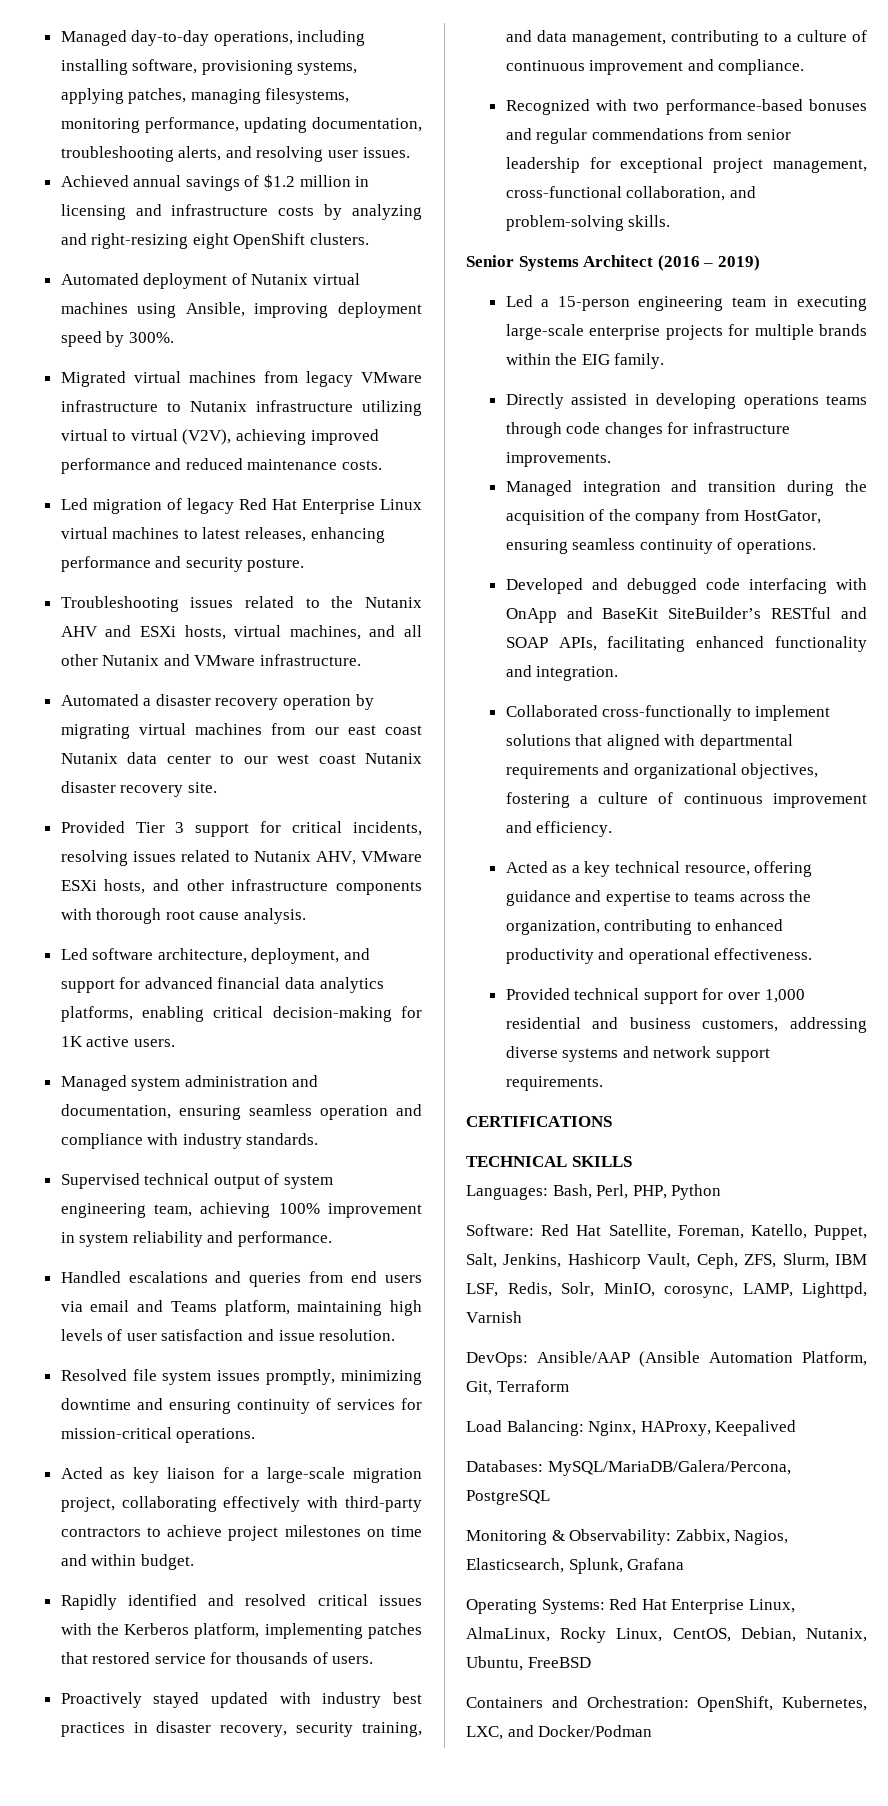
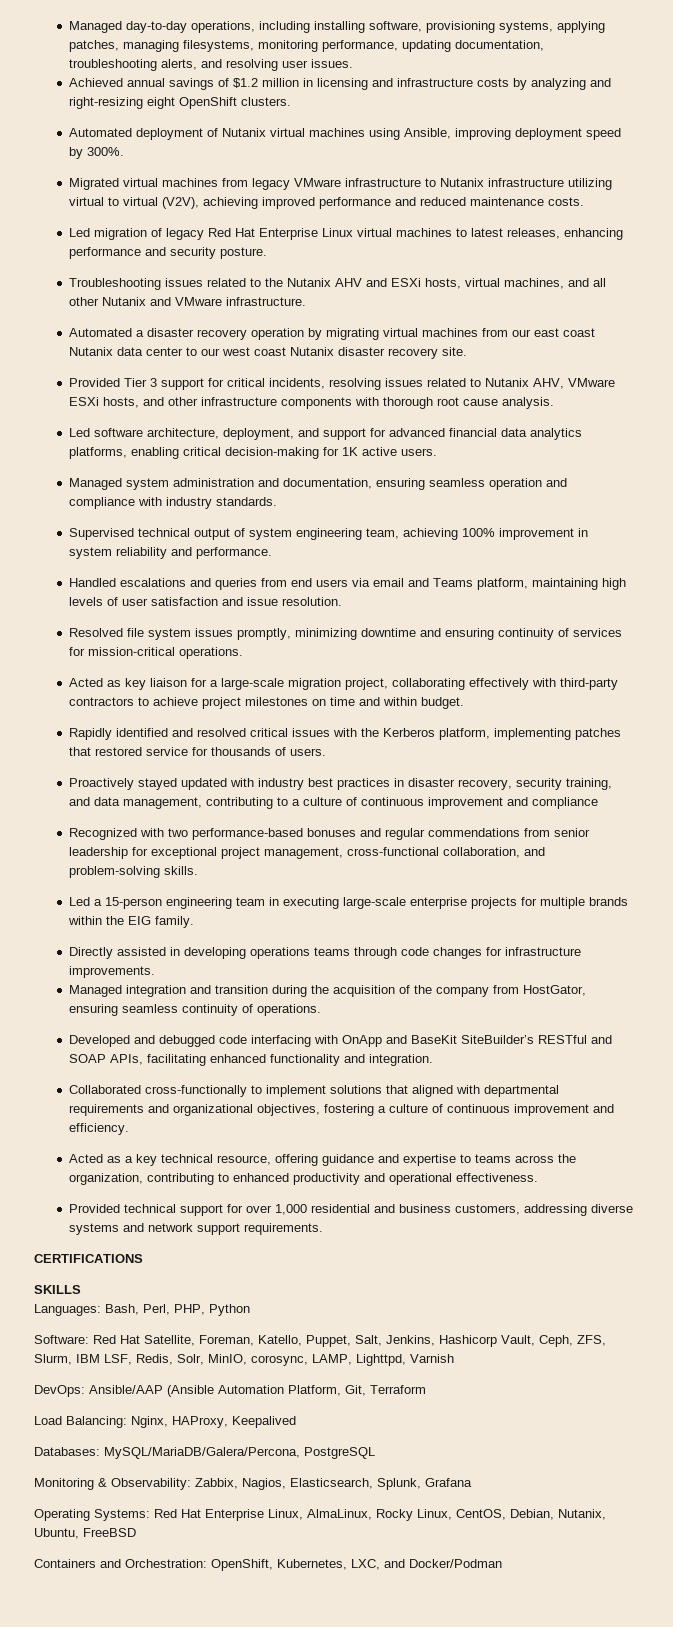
- Proactively stayed updated with industry best practices in disaster recovery, security training, and data management, contributing to a culture of continuous improvement and compliance.
+ Proactively stayed updated with industry best practices in disaster recovery, security training, and data management, contributing to a culture of continuous improvement and compliance
- Senior Systems Architect (2016 – 2019)
- TECHNICAL SKILLS
+ SKILLS

